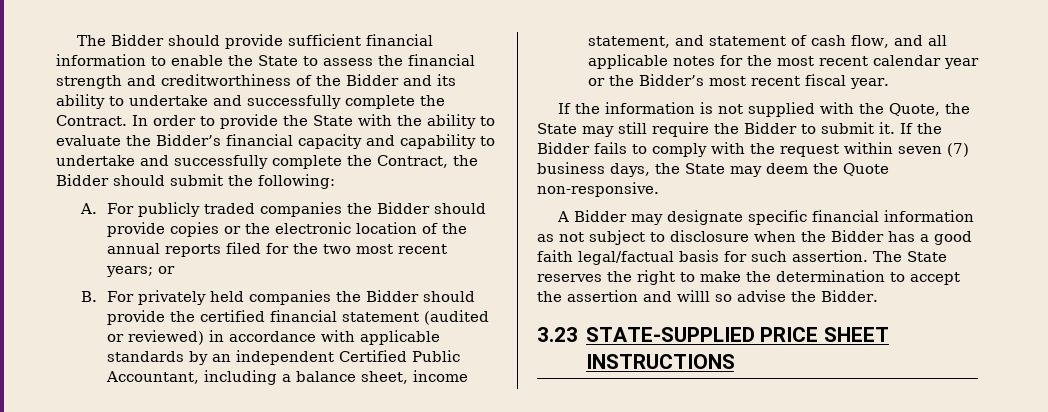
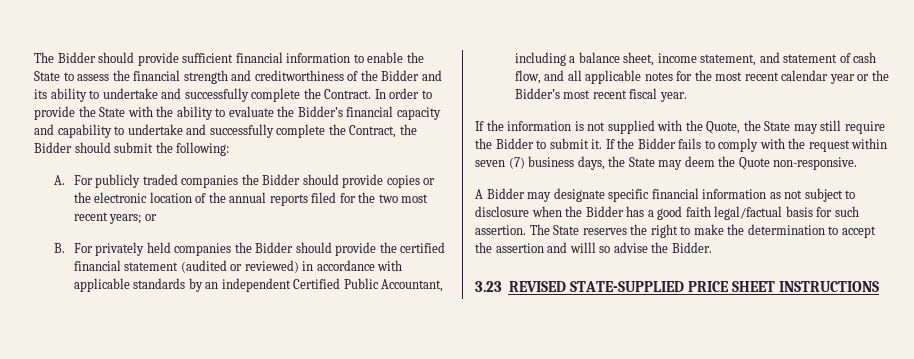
- 3.23 STATE-SUPPLIED PRICE SHEET INSTRUCTIONS
+ 3.23 REVISED STATE-SUPPLIED PRICE SHEET INSTRUCTIONS

